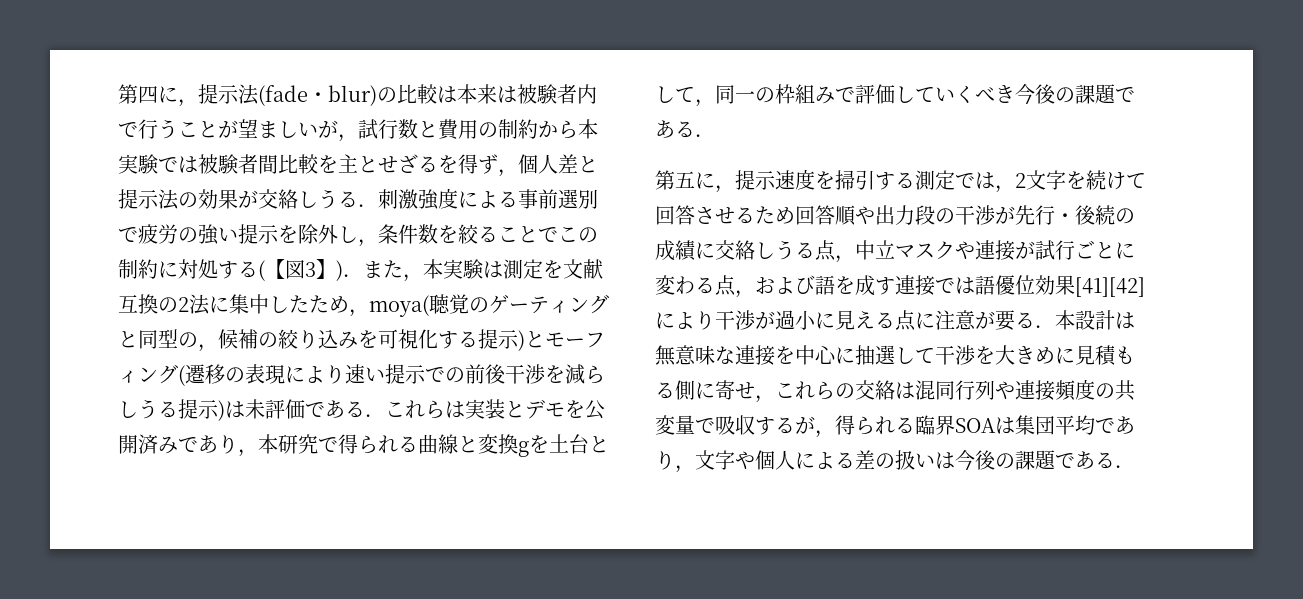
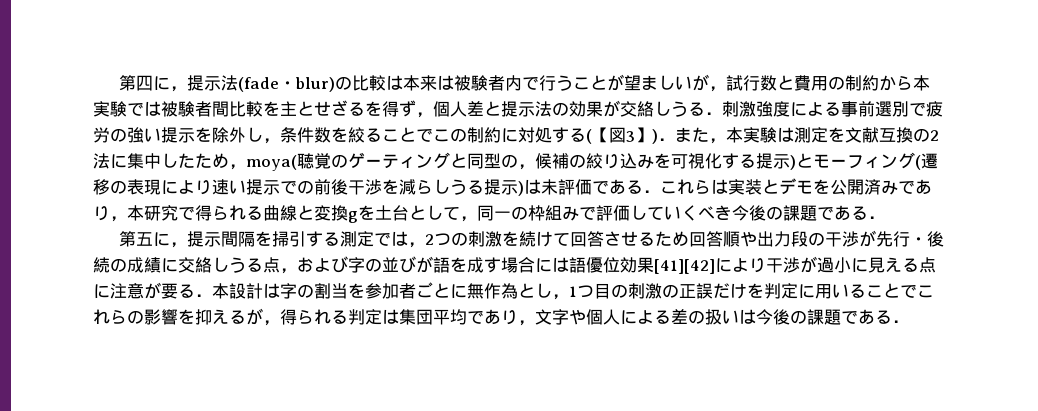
- 第五に，提示速度を掃引する測定では，2文字を続けて回答させるため回答順や出力段の干渉が先行・後続の成績に交絡しうる点，中立マスクや連接が試行ごとに変わる点，および語を成す連接では語優位効果[41][42]により干渉が過小に見える点に注意が要る．本設計は無意味な連接を中心に抽選して干渉を大きめに見積もる側に寄せ，これらの交絡は混同行列や連接頻度の共変量で吸収するが，得られる臨界SOAは集団平均であり，文字や個人による差の扱いは今後の課題である．
+ 第五に，提示間隔を掃引する測定では，2つの刺激を続けて回答させるため回答順や出力段の干渉が先行・後続の成績に交絡しうる点，および字の並びが語を成す場合には語優位効果[41][42]により干渉が過小に見える点に注意が要る．本設計は字の割当を参加者ごとに無作為とし，1つ目の刺激の正誤だけを判定に用いることでこれらの影響を抑えるが，得られる判定は集団平均であり，文字や個人による差の扱いは今後の課題である．

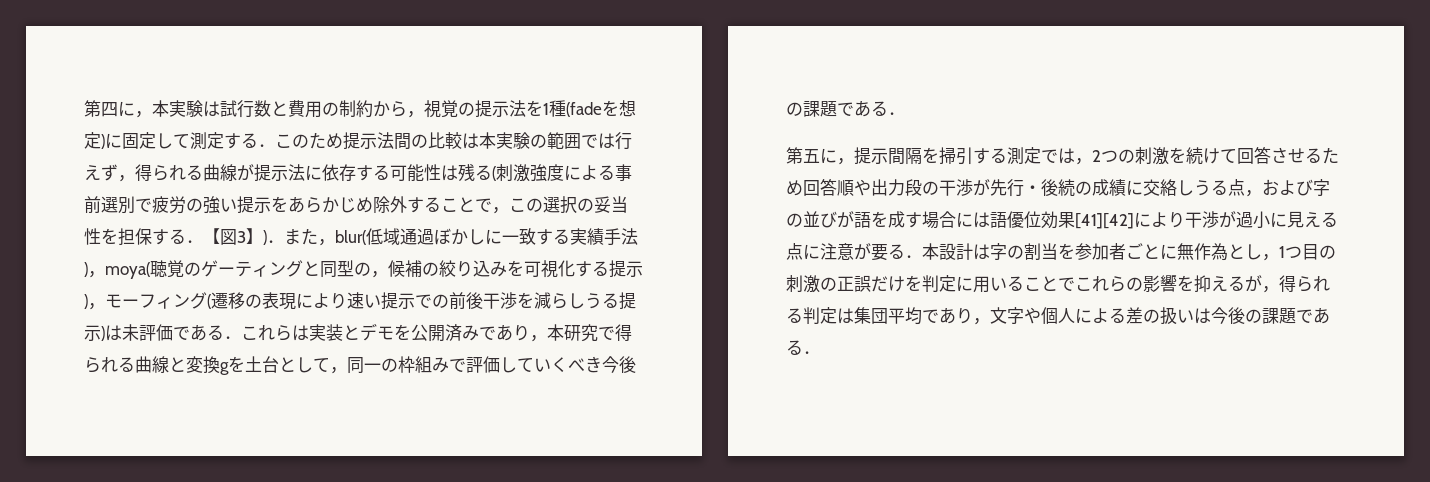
- 第四に，提示法(fade・blur)の比較は本来は被験者内で行うことが望ましいが，試行数と費用の制約から本実験では被験者間比較を主とせざるを得ず，個人差と提示法の効果が交絡しうる．刺激強度による事前選別で疲労の強い提示を除外し，条件数を絞ることでこの制約に対処する(【図3】)．また，本実験は測定を文献互換の2法に集中したため，moya(聴覚のゲーティングと同型の，候補の絞り込みを可視化する提示)とモーフィング(遷移の表現により速い提示での前後干渉を減らしうる提示)は未評価である．これらは実装とデモを公開済みであり，本研究で得られる曲線と変換gを土台として，同一の枠組みで評価していくべき今後の課題である．
+ 第四に，本実験は試行数と費用の制約から，視覚の提示法を1種(fadeを想定)に固定して測定する．このため提示法間の比較は本実験の範囲では行えず，得られる曲線が提示法に依存する可能性は残る(刺激強度による事前選別で疲労の強い提示をあらかじめ除外することで，この選択の妥当性を担保する．【図3】)．また，blur(低域通過ぼかしに一致する実績手法)，moya(聴覚のゲーティングと同型の，候補の絞り込みを可視化する提示)，モーフィング(遷移の表現により速い提示での前後干渉を減らしうる提示)は未評価である．これらは実装とデモを公開済みであり，本研究で得られる曲線と変換gを土台として，同一の枠組みで評価していくべき今後の課題である．

